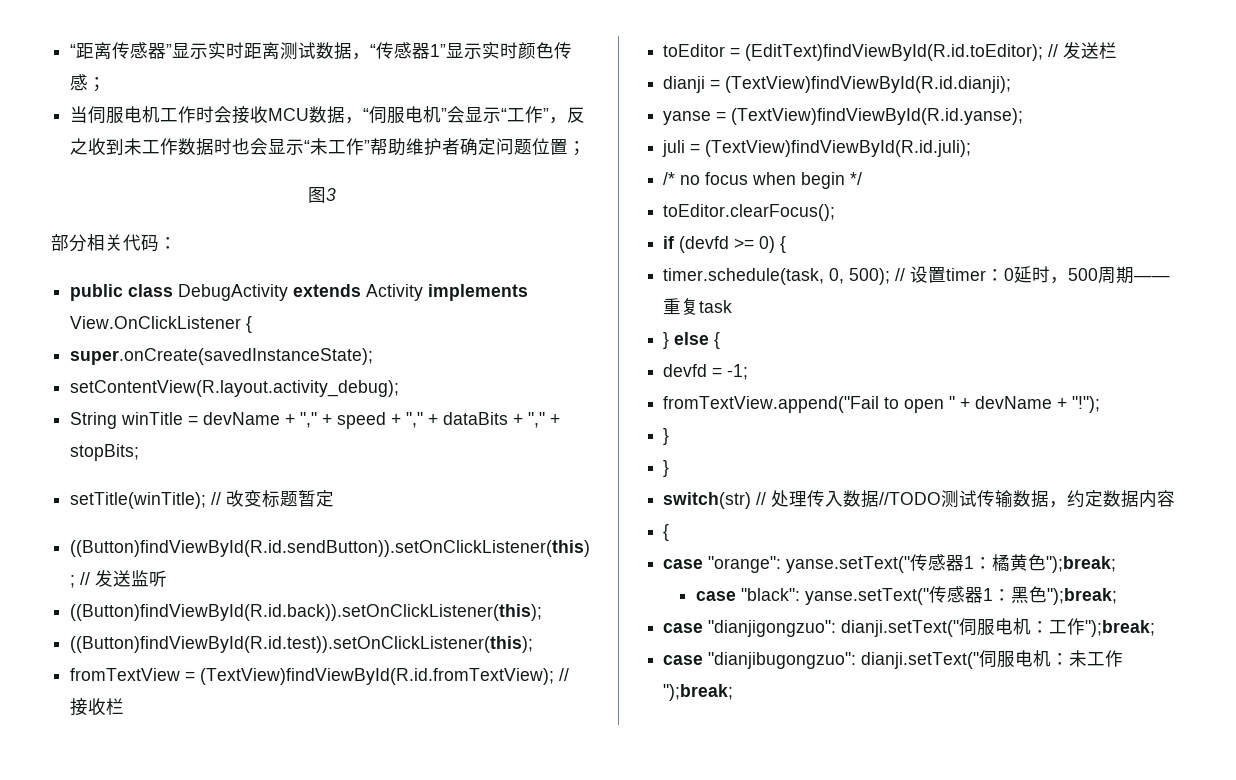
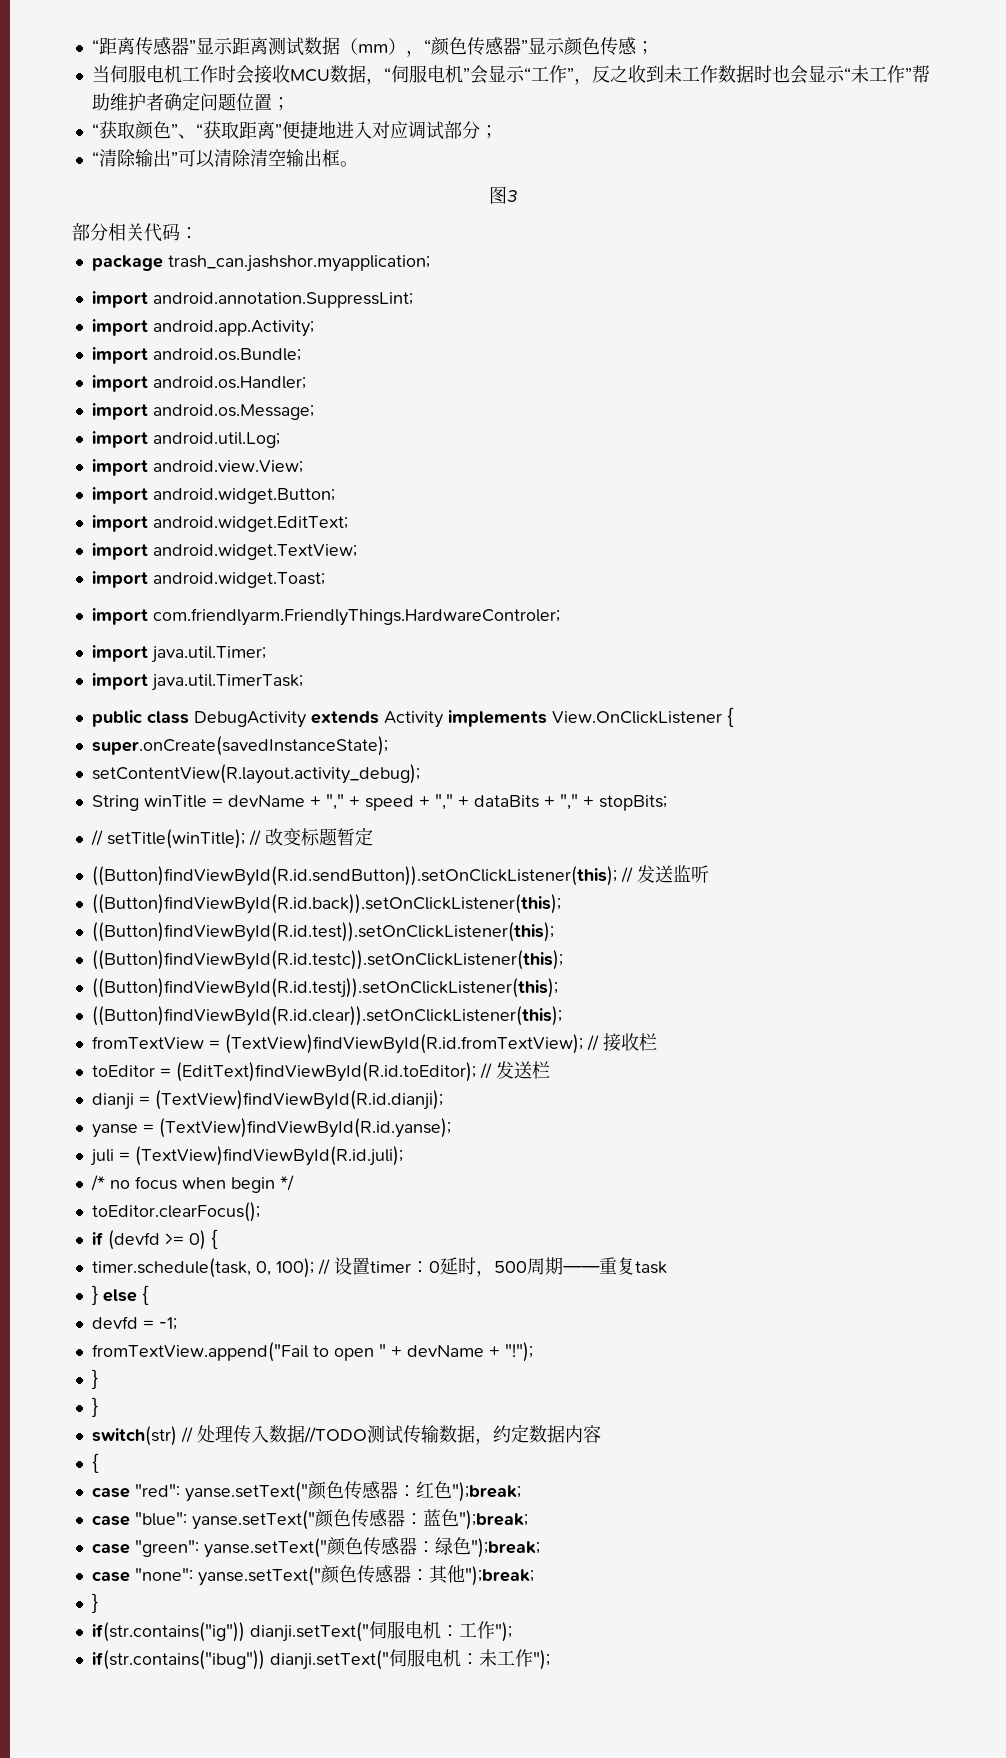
- “距离传感器”显示实时距离测试数据，“传感器1”显示实时颜色传感；
+ “距离传感器”显示距离测试数据（mm），“颜色传感器”显示颜色传感；
+ “获取颜色”、“获取距离”便捷地进入对应调试部分；
+ “清除输出”可以清除清空输出框。
+ package trash_can.jashshor.myapplication;
+ import android.annotation.SuppressLint;
+ import android.app.Activity;
+ import android.os.Bundle;
+ import android.os.Handler;
+ import android.os.Message;
+ import android.util.Log;
+ import android.view.View;
+ import android.widget.Button;
+ import android.widget.EditText;
+ import android.widget.TextView;
+ import android.widget.Toast;
+ import com.friendlyarm.FriendlyThings.HardwareControler;
+ import java.util.Timer;
+ import java.util.TimerTask;
- setTitle(winTitle); // 改变标题暂定
+ // setTitle(winTitle); // 改变标题暂定
+ ((Button)findViewById(R.id.testc)).setOnClickListener(this);
+ ((Button)findViewById(R.id.testj)).setOnClickListener(this);
+ ((Button)findViewById(R.id.clear)).setOnClickListener(this);
- timer.schedule(task, 0, 500); // 设置timer：0延时，500周期——重复task
+ timer.schedule(task, 0, 100); // 设置timer：0延时，500周期——重复task
- case "orange": yanse.setText("传感器1：橘黄色");break;
- case "black": yanse.setText("传感器1：黑色");break;
- case "dianjigongzuo": dianji.setText("伺服电机：工作");break;
- case "dianjibugongzuo": dianji.setText("伺服电机：未工作");break;
+ case "red": yanse.setText("颜色传感器：红色");break;
+ case "blue": yanse.setText("颜色传感器：蓝色");break;
+ case "green": yanse.setText("颜色传感器：绿色");break;
+ case "none": yanse.setText("颜色传感器：其他");break;
+ }
+ if(str.contains("ig")) dianji.setText("伺服电机：工作");
+ if(str.contains("ibug")) dianji.setText("伺服电机：未工作");

